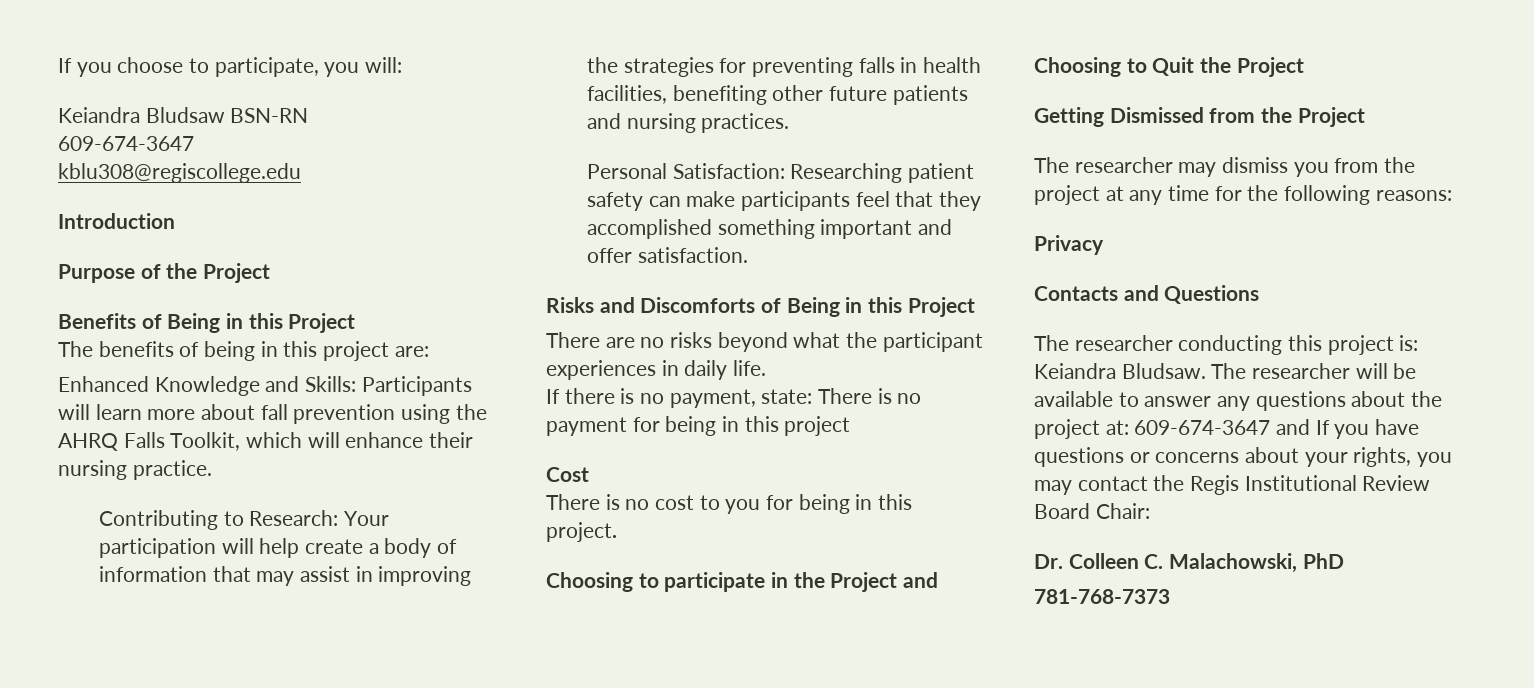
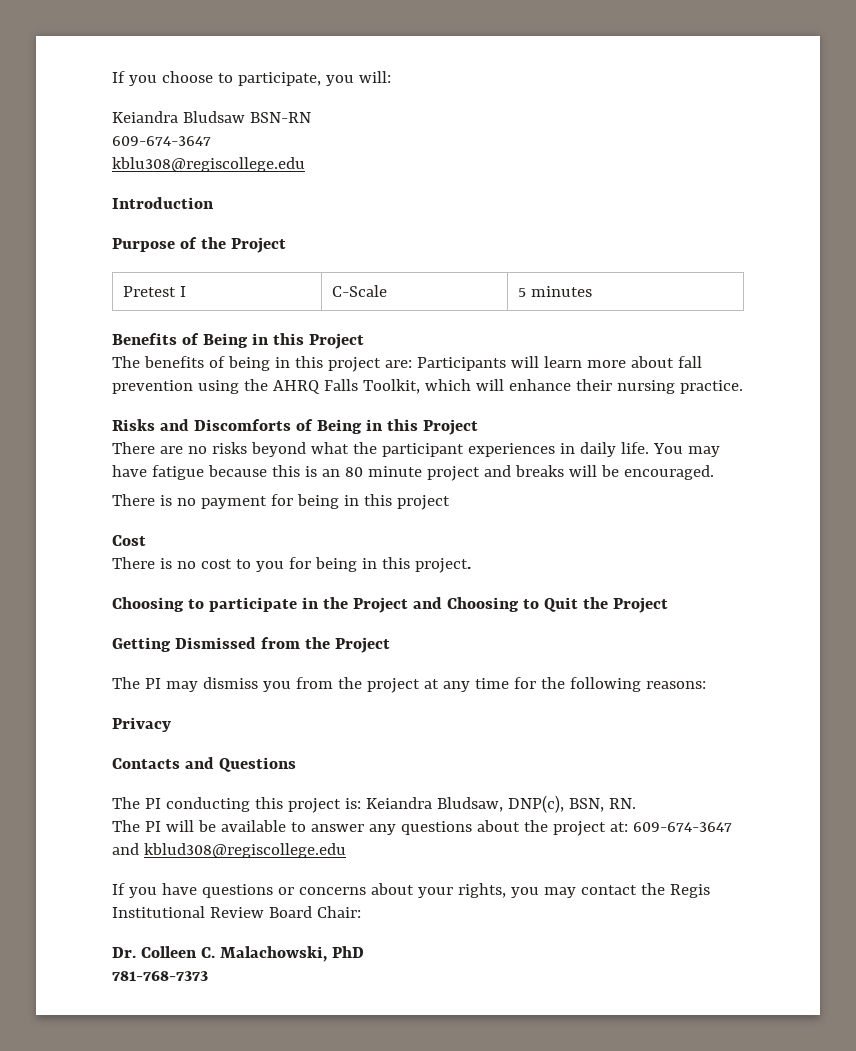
+ Pretest I | C-Scale | 5 minutes
- The benefits of being in this project are:
- Enhanced Knowledge and Skills: Participants will learn more about fall prevention using the AHRQ Falls Toolkit, which will enhance their nursing practice.
+ The benefits of being in this project are: Participants will learn more about fall prevention using the AHRQ Falls Toolkit, which will enhance their nursing practice.
- Contributing to Research: Your participation will help create a body of information that may assist in improving the strategies for preventing falls in health facilities, benefiting other future patients and nursing practices.
- Personal Satisfaction: Researching patient safety can make participants feel that they accomplished something important and offer satisfaction.
- There are no risks beyond what the participant experiences in daily life.
- If there is no payment, state: There is no payment for being in this project
+ There are no risks beyond what the participant experiences in daily life. You may have fatigue because this is an 80 minute project and breaks will be encouraged.
+ There is no payment for being in this project
- The researcher may dismiss you from the project at any time for the following reasons:
+ The PI may dismiss you from the project at any time for the following reasons:
- The researcher conducting this project is: Keiandra Bludsaw. The researcher will be available to answer any questions about the project at: 609-674-3647 and If you have questions or concerns about your rights, you may contact the Regis Institutional Review Board Chair:
+ The PI conducting this project is: Keiandra Bludsaw, DNP(c), BSN, RN.
+ The PI will be available to answer any questions about the project at: 609-674-3647 and kblud308@regiscollege.edu
+ If you have questions or concerns about your rights, you may contact the Regis Institutional Review Board Chair:

